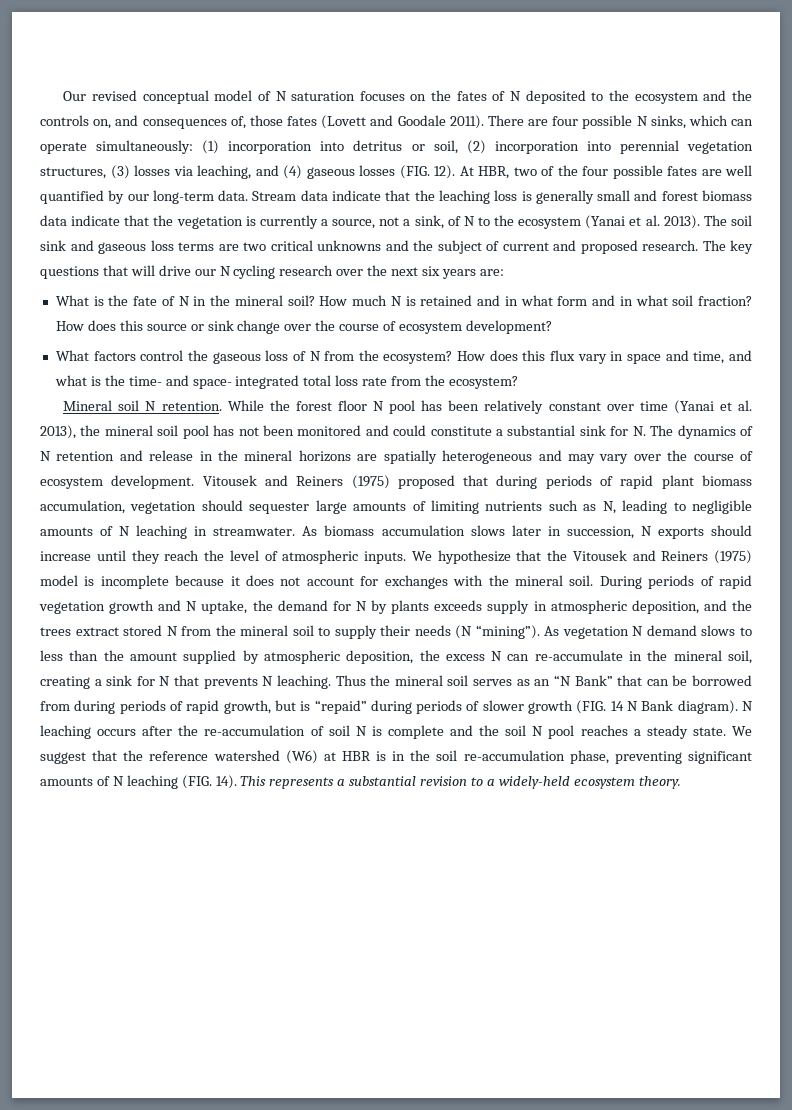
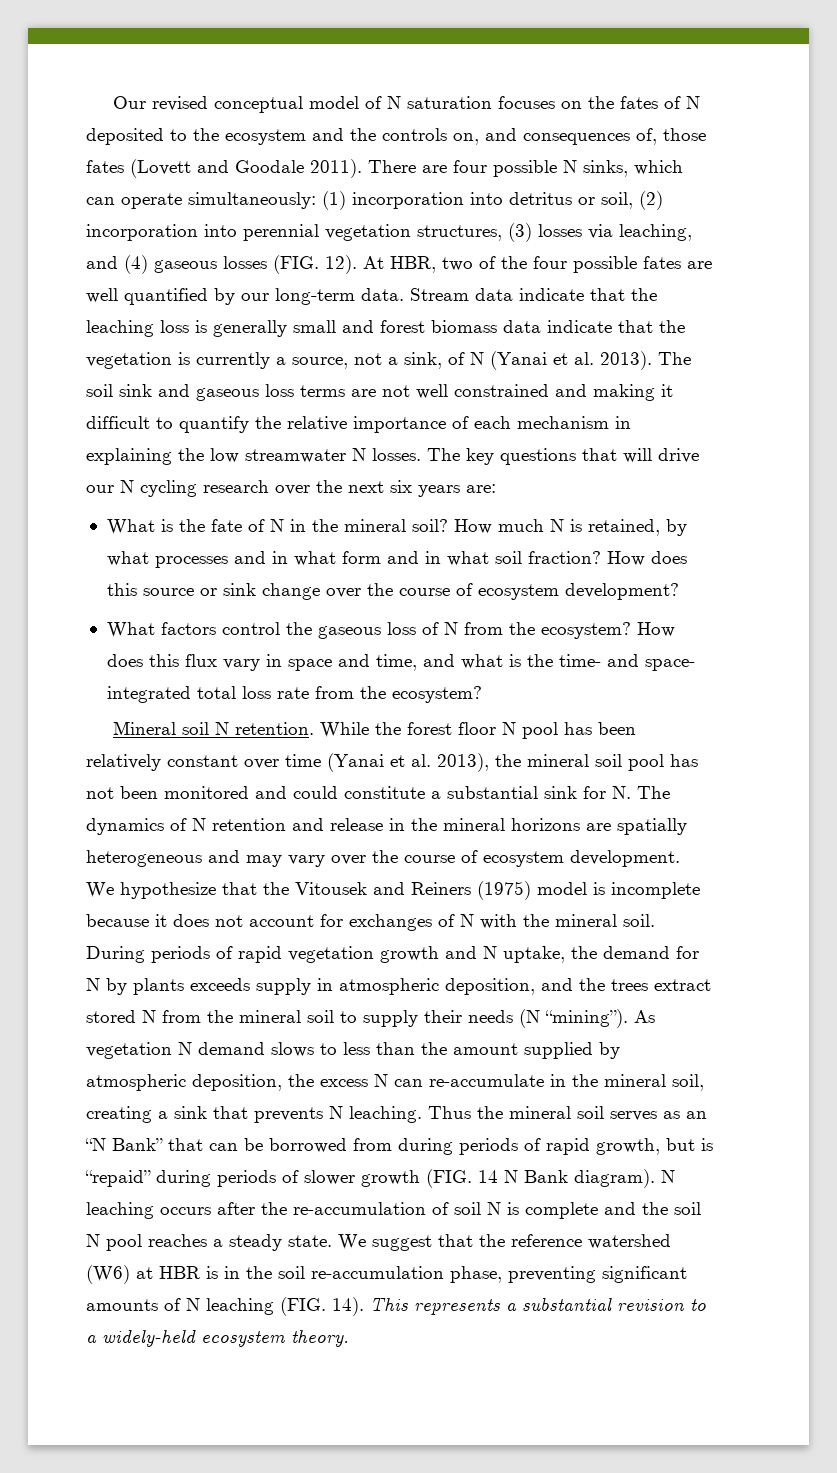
- Stream data indicate that the leaching loss is generally small and forest biomass data indicate that the vegetation is currently a source, not a sink, of N to the ecosystem (Yanai et al. 2013).
+ Stream data indicate that the leaching loss is generally small and forest biomass data indicate that the vegetation is currently a source, not a sink, of N (Yanai et al. 2013).
- The soil sink and gaseous loss terms are two critical unknowns and the subject of current and proposed research.
+ The soil sink and gaseous loss terms are not well constrained and making it difficult to quantify the relative importance of each mechanism in explaining the low streamwater N losses.
- How much N is retained and in what form and in what soil fraction?
+ How much N is retained, by what processes and in what form and in what soil fraction?
- Vitousek and Reiners (1975) proposed that during periods of rapid plant biomass accumulation, vegetation should sequester large amounts of limiting nutrients such as N, leading to negligible amounts of N leaching in streamwater. As biomass accumulation slows later in succession, N exports should increase until they reach the level of atmospheric inputs.
- We hypothesize that the Vitousek and Reiners (1975) model is incomplete because it does not account for exchanges with the mineral soil.
+ We hypothesize that the Vitousek and Reiners (1975) model is incomplete because it does not account for exchanges of N with the mineral soil.
- As vegetation N demand slows to less than the amount supplied by atmospheric deposition, the excess N can re-accumulate in the mineral soil, creating a sink for N that prevents N leaching.
+ As vegetation N demand slows to less than the amount supplied by atmospheric deposition, the excess N can re-accumulate in the mineral soil, creating a sink that prevents N leaching.

